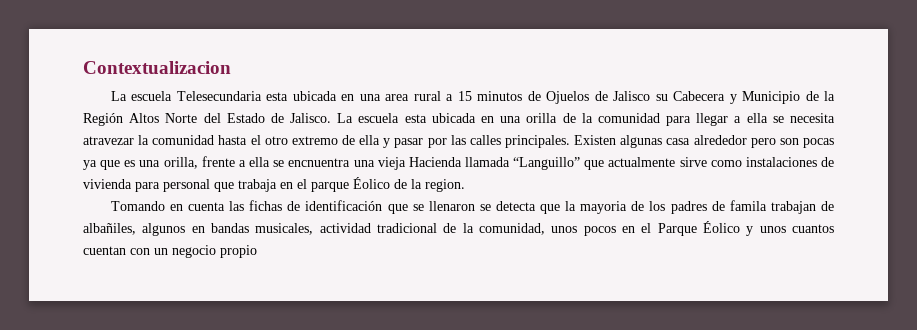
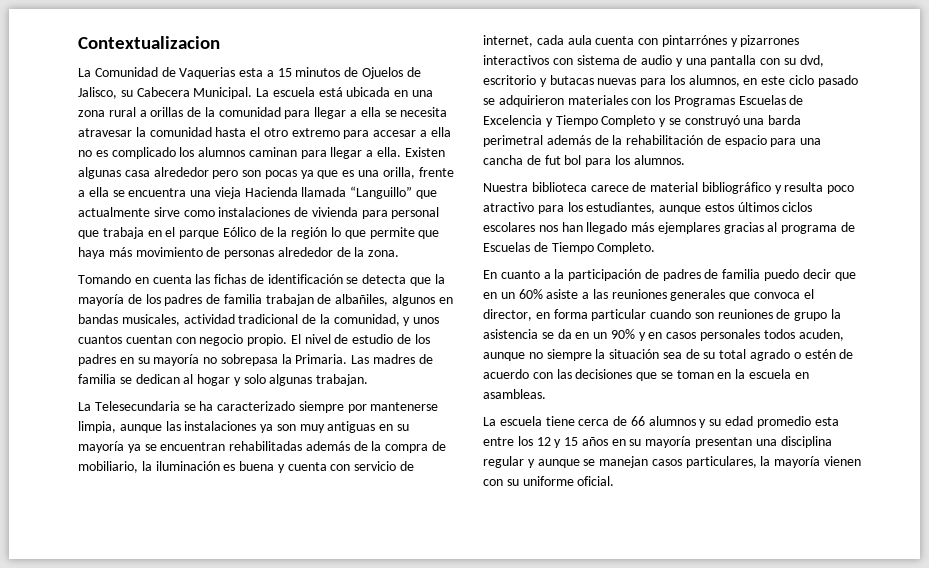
- La escuela Telesecundaria esta ubicada en una area rural a 15 minutos de Ojuelos de Jalisco su Cabecera y Municipio de la Región Altos Norte del Estado de Jalisco. La escuela esta ubicada en una orilla de la comunidad para llegar a ella se necesita atravezar la comunidad hasta el otro extremo de ella y pasar por las calles principales.
+ La Comunidad de Vaquerias esta a 15 minutos de Ojuelos de Jalisco, su Cabecera Municipal. La escuela está ubicada en una zona rural a orillas de la comunidad para llegar a ella se necesita atravesar la comunidad hasta el otro extremo para accesar a ella no es complicado los alumnos caminan para llegar a ella.
- Existen algunas casa alrededor pero son pocas ya que es una orilla, frente a ella se encnuentra una vieja Hacienda llamada “Languillo” que actualmente sirve como instalaciones de vivienda para personal que trabaja en el parque Éolico de la region.
+ Existen algunas casa alrededor pero son pocas ya que es una orilla, frente a ella se encuentra una vieja Hacienda llamada “Languillo” que actualmente sirve como instalaciones de vivienda para personal que trabaja en el parque Eólico de la región lo que permite que haya más movimiento de personas alrededor de la zona.
- Tomando en cuenta las fichas de identificación que se llenaron se detecta que la mayoria de los padres de famila trabajan de albañiles, algunos en bandas musicales, actividad tradicional de la comunidad, unos pocos en el Parque Éolico y unos cuantos cuentan con un negocio propio
+ Tomando en cuenta las fichas de identificación se detecta que la mayoría de los padres de familia trabajan de albañiles, algunos en bandas musicales, actividad tradicional de la comunidad, y unos cuantos cuentan con negocio propio. El nivel de estudio de los padres en su mayoría no sobrepasa la Primaria. Las madres de familia se dedican al hogar y solo algunas trabajan.
+ La Telesecundaria se ha caracterizado siempre por mantenerse limpia, aunque las instalaciones ya son muy antiguas en su mayoría ya se encuentran rehabilitadas además de la compra de mobiliario, la iluminación es buena y cuenta con servicio de internet, cada aula cuenta con pintarrónes y pizarrones interactivos con sistema de audio y una pantalla con su dvd, escritorio y butacas nuevas para los alumnos, en este ciclo pasado se adquirieron materiales con los Programas Escuelas de Excelencia y Tiempo Completo y se construyó una barda perimetral además de la rehabilitación de espacio para una cancha de fut bol para los alumnos.
+ Nuestra biblioteca carece de material bibliográfico y resulta poco atractivo para los estudiantes, aunque estos últimos ciclos escolares nos han llegado más ejemplares gracias al programa de Escuelas de Tiempo Completo.
+ En cuanto a la participación de padres de familia puedo decir que en un 60% asiste a las reuniones generales que convoca el director, en forma particular cuando son reuniones de grupo la asistencia se da en un 90% y en casos personales todos acuden, aunque no siempre la situación sea de su total agrado o estén de acuerdo con las decisiones que se toman en la escuela en asambleas.
+ La escuela tiene cerca de 66 alumnos y su edad promedio esta entre los 12 y 15 años en su mayoría presentan una disciplina regular y aunque se manejan casos particulares, la mayoría vienen con su uniforme oficial.

